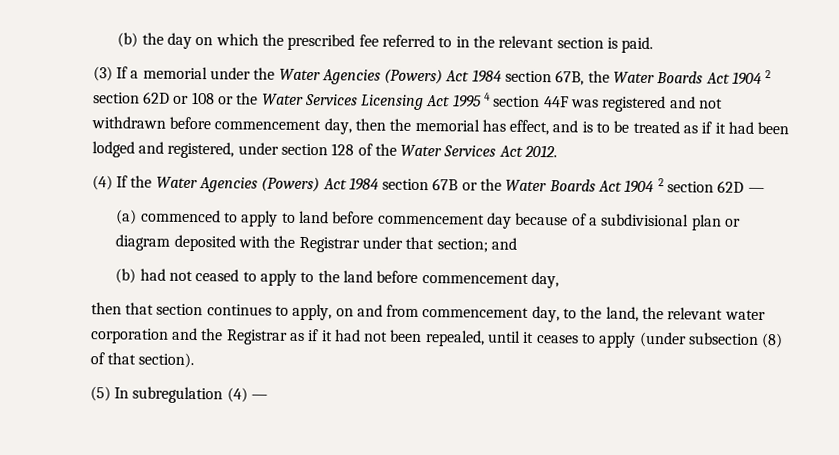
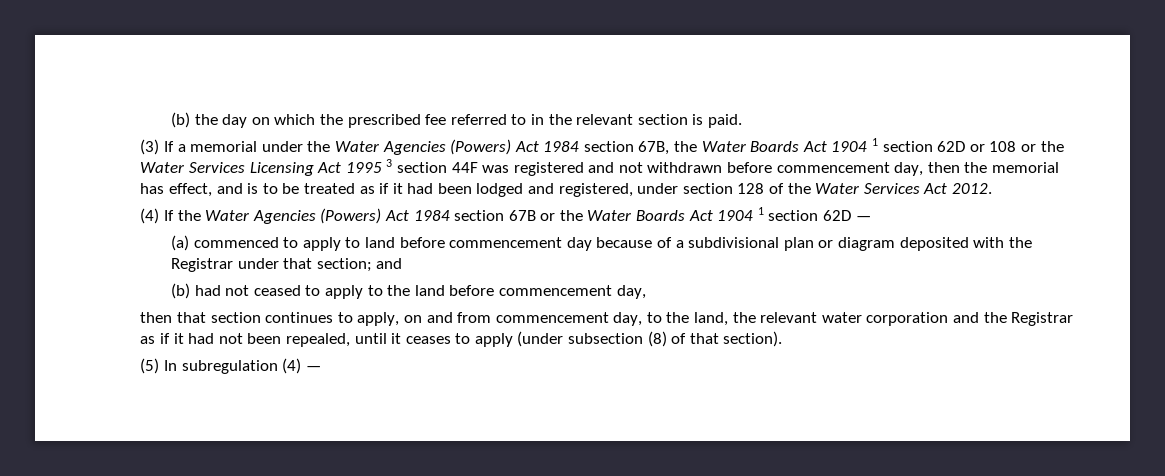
- (3) If a memorial under the Water Agencies (Powers) Act 1984 section 67B, the Water Boards Act 1904 2 section 62D or 108 or the Water Services Licensing Act 1995 4 section 44F was registered and not withdrawn before commencement day, then the memorial has effect, and is to be treated as if it had been lodged and registered, under section 128 of the Water Services Act 2012.
+ (3) If a memorial under the Water Agencies (Powers) Act 1984 section 67B, the Water Boards Act 1904 1 section 62D or 108 or the Water Services Licensing Act 1995 3 section 44F was registered and not withdrawn before commencement day, then the memorial has effect, and is to be treated as if it had been lodged and registered, under section 128 of the Water Services Act 2012.
- (4) If the Water Agencies (Powers) Act 1984 section 67B or the Water Boards Act 1904 2 section 62D —
+ (4) If the Water Agencies (Powers) Act 1984 section 67B or the Water Boards Act 1904 1 section 62D —

